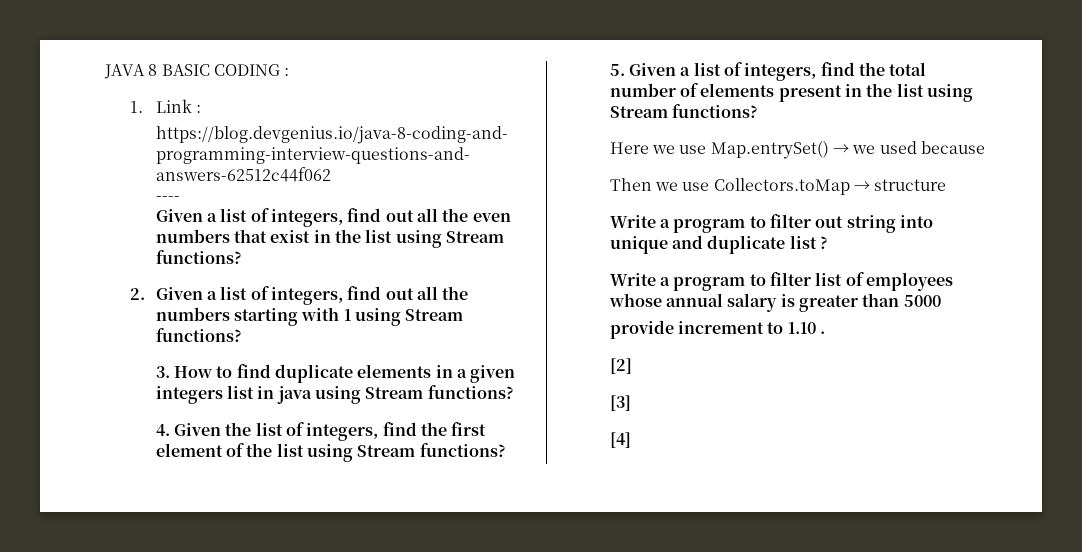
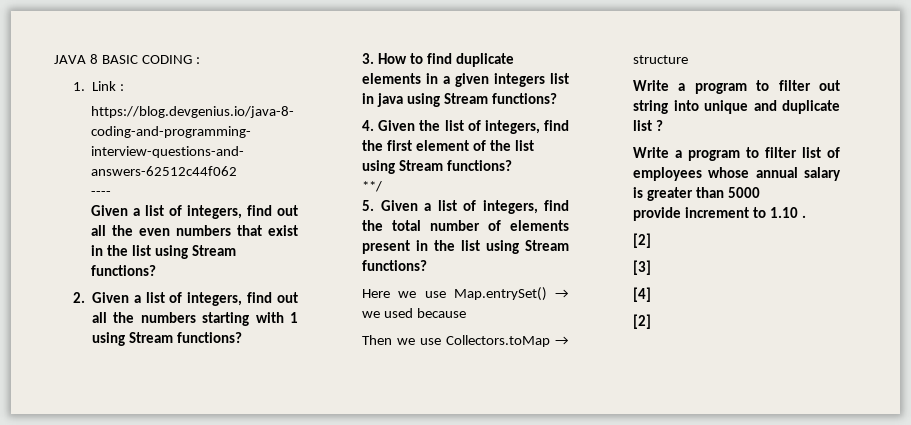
+ **/
  [4]
+ [2]

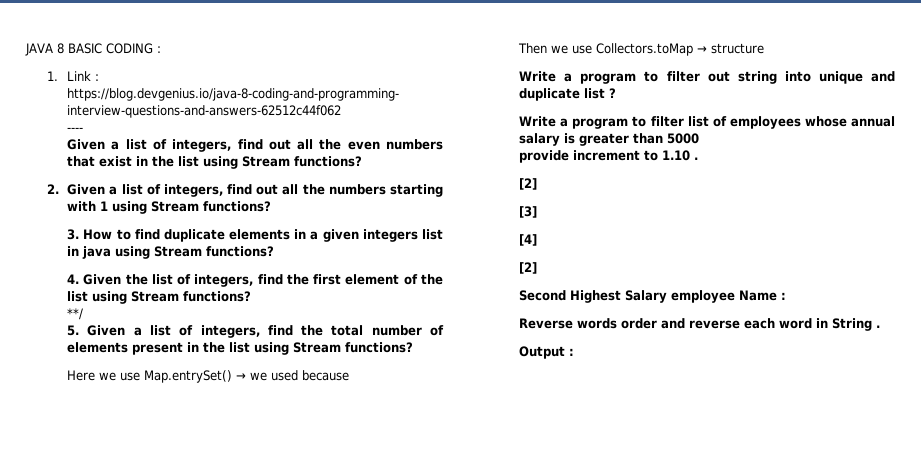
+ Second Highest Salary employee Name :
+ Reverse words order and reverse each word in String .
+ Output :

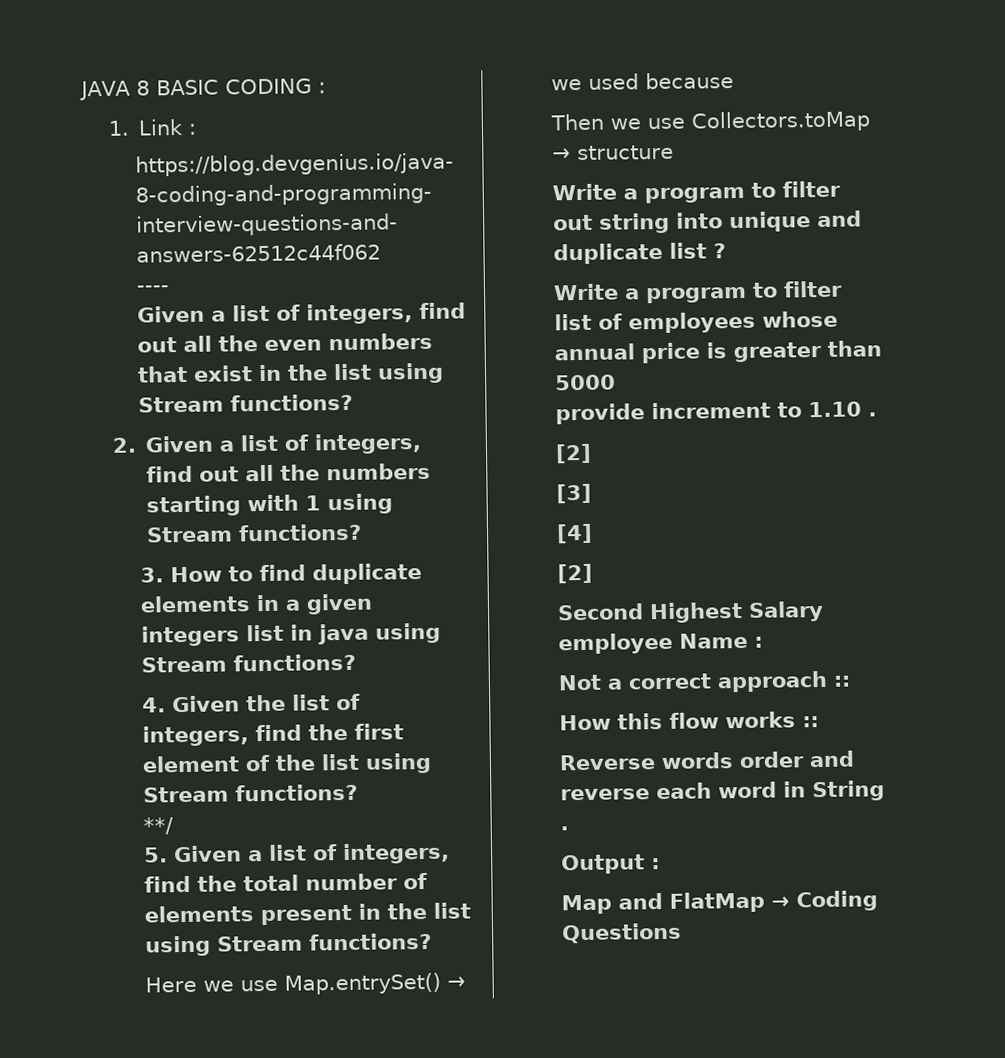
- Write a program to filter list of employees whose annual salary is greater than 5000
+ Write a program to filter list of employees whose annual price is greater than 5000
+ Not a correct approach ::
+ How this flow works ::
+ Map and FlatMap → Coding Questions

